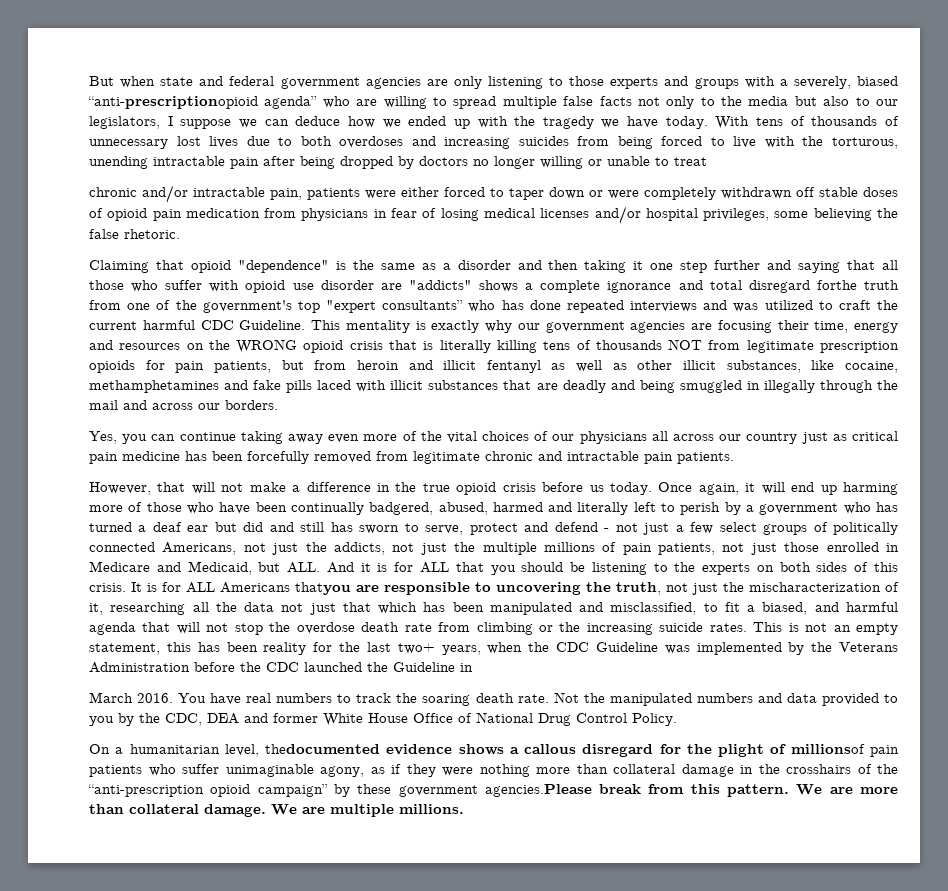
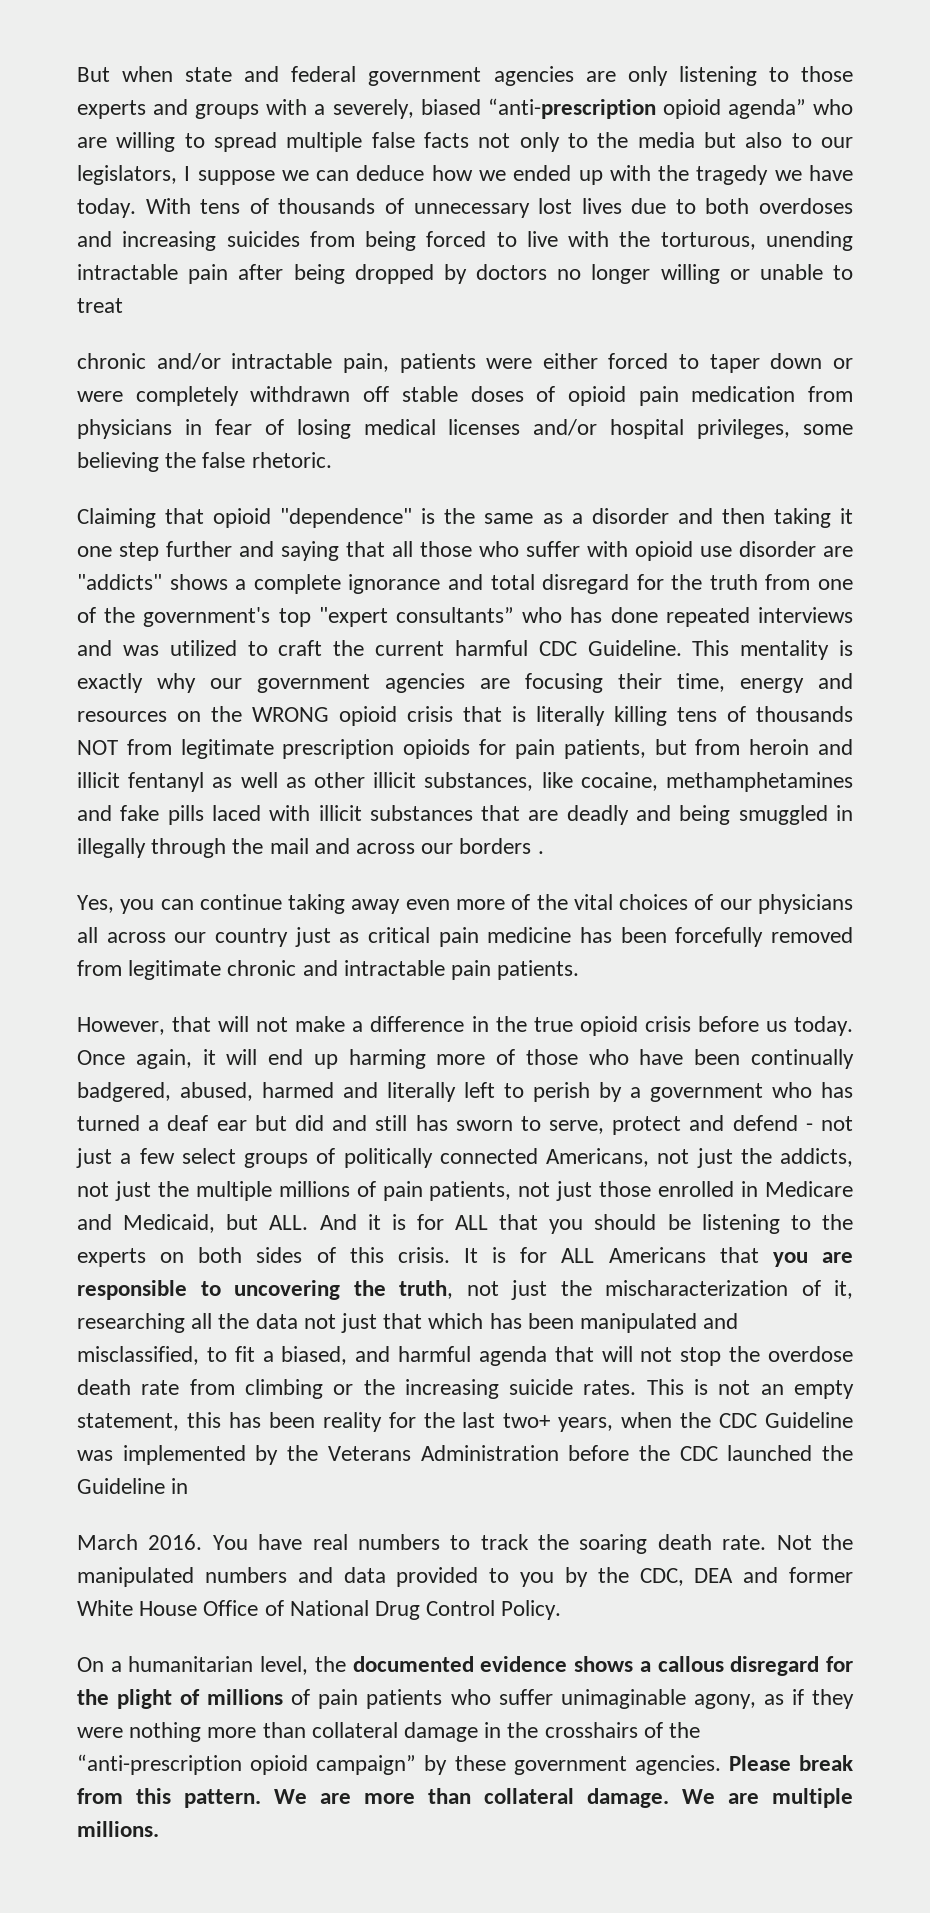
- But when state and federal government agencies are only listening to those experts and groups with a severely, biased “anti-prescriptionopioid agenda” who are willing to spread multiple false facts not only to the media but also to our legislators, I suppose we can deduce how we ended up with the tragedy we have today.
+ But when state and federal government agencies are only listening to those experts and groups with a severely, biased “anti-prescription opioid agenda” who are willing to spread multiple false facts not only to the media but also to our legislators, I suppose we can deduce how we ended up with the tragedy we have today.
- Claiming that opioid "dependence" is the same as a disorder and then taking it one step further and saying that all those who suffer with opioid use disorder are "addicts" shows a complete ignorance and total disregard forthe truth from one of the government's top "expert consultants” who has done repeated interviews and was utilized to craft the current harmful CDC Guideline.
+ Claiming that opioid "dependence" is the same as a disorder and then taking it one step further and saying that all those who suffer with opioid use disorder are "addicts" shows a complete ignorance and total disregard for the truth from one of the government's top "expert consultants” who has done repeated interviews and was utilized to craft the current harmful CDC Guideline.
- This mentality is exactly why our government agencies are focusing their time, energy and resources on the WRONG opioid crisis that is literally killing tens of thousands NOT from legitimate prescription opioids for pain patients, but from heroin and illicit fentanyl as well as other illicit substances, like cocaine, methamphetamines and fake pills laced with illicit substances that are deadly and being smuggled in illegally through the mail and across our borders.
+ This mentality is exactly why our government agencies are focusing their time, energy and resources on the WRONG opioid crisis that is literally killing tens of thousands NOT from legitimate prescription opioids for pain patients, but from heroin and illicit fentanyl as well as other illicit substances, like cocaine, methamphetamines and fake pills laced with illicit substances that are deadly and being smuggled in illegally through the mail and across our borders .
- It is for ALL Americans thatyou are responsible to uncovering the truth, not just the mischaracterization of it, researching all the data not just that which has been manipulated and misclassified, to fit a biased, and harmful agenda that will not stop the overdose death rate from climbing or the increasing suicide rates.
+ It is for ALL Americans that you are responsible to uncovering the truth, not just the mischaracterization of it, researching all the data not just that which has been manipulated and misclassified, to fit a biased, and harmful agenda that will not stop the overdose death rate from climbing or the increasing suicide rates.
- On a humanitarian level, thedocumented evidence shows a callous disregard for the plight of millionsof pain patients who suffer unimaginable agony, as if they were nothing more than collateral damage in the crosshairs of the “anti-prescription opioid campaign” by these government agencies.Please break from this pattern.
+ On a humanitarian level, the documented evidence shows a callous disregard for the plight of millions of pain patients who suffer unimaginable agony, as if they were nothing more than collateral damage in the crosshairs of the “anti-prescription opioid campaign” by these government agencies. Please break from this pattern.

